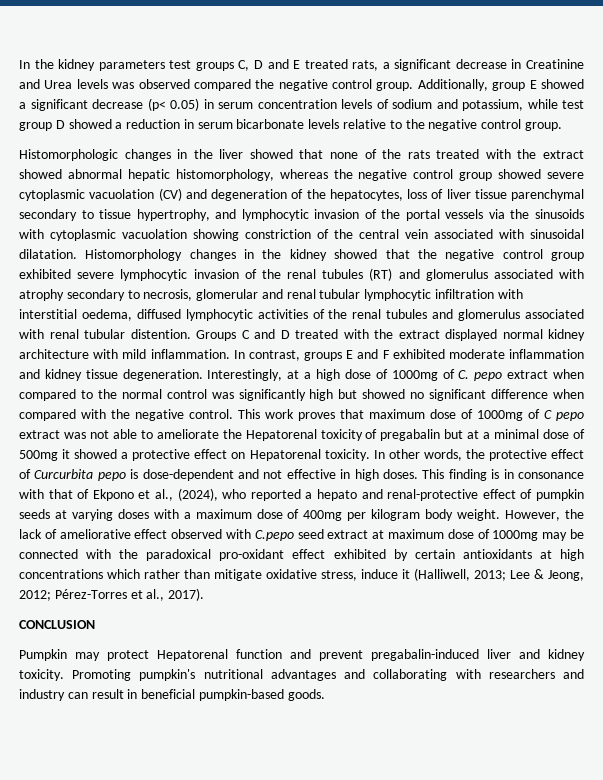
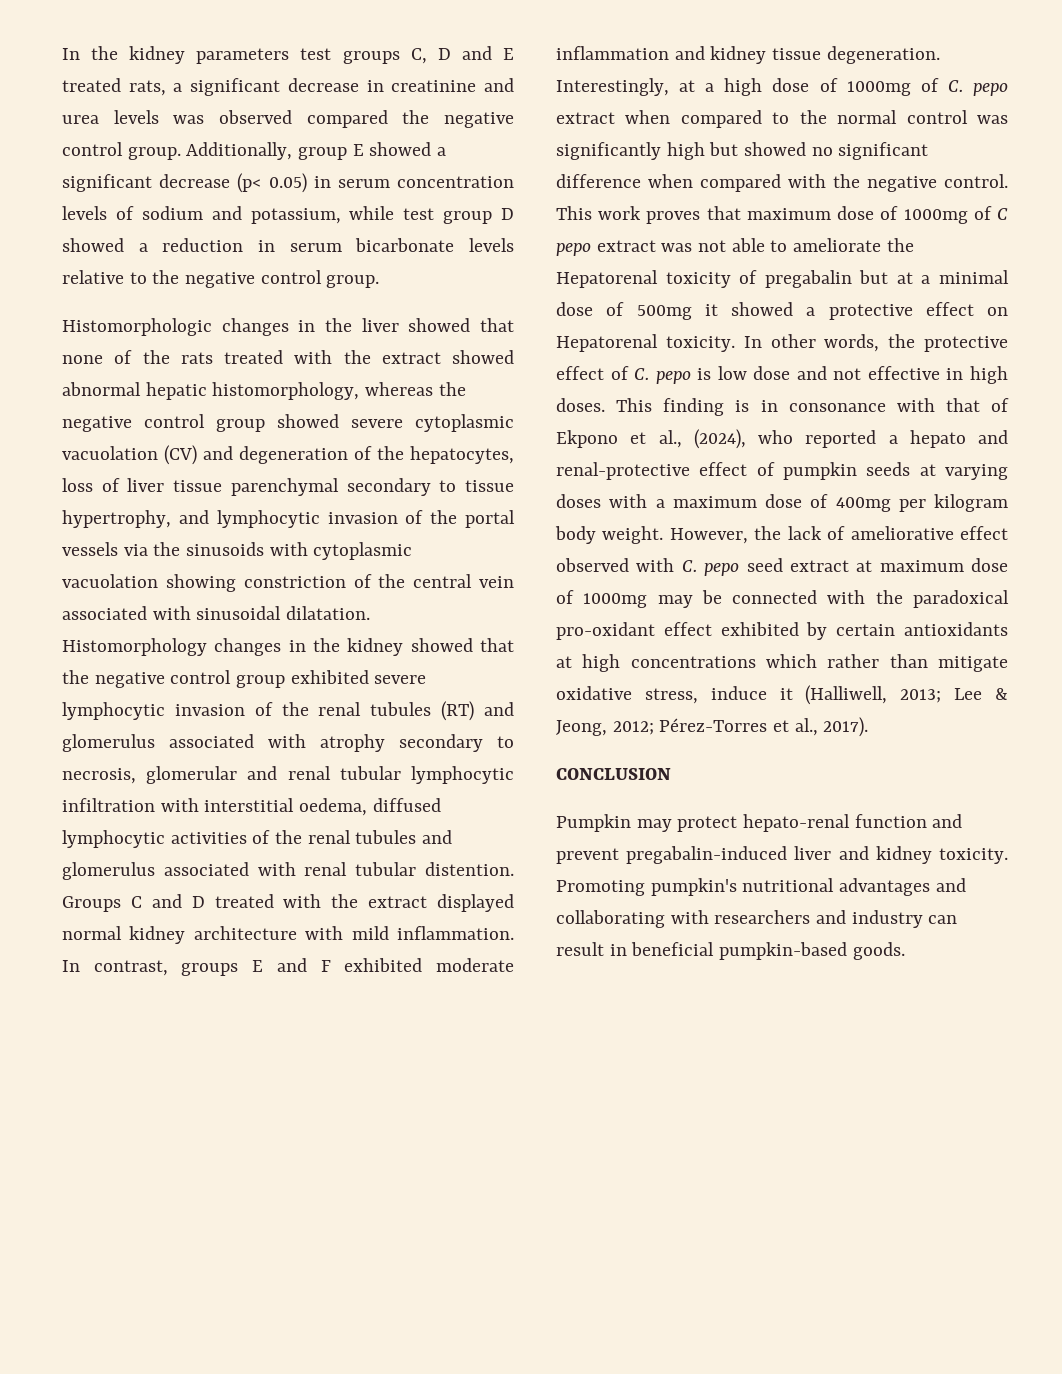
- In the kidney parameters test groups C, D and E treated rats, a significant decrease in Creatinine and Urea levels was observed compared the negative control group.
+ In the kidney parameters test groups C, D and E treated rats, a significant decrease in creatinine and urea levels was observed compared the negative control group.
- In other words, the protective effect of Curcurbita pepo is dose-dependent and not effective in high doses.
+ In other words, the protective effect of C. pepo is low dose and not effective in high doses.
- However, the lack of ameliorative effect observed with C.pepo seed extract at maximum dose of 1000mg may be connected with the paradoxical pro-oxidant effect exhibited by certain antioxidants at high concentrations which rather than mitigate oxidative stress, induce it (Halliwell, 2013; Lee & Jeong, 2012; Pérez-Torres et al., 2017).
+ However, the lack of ameliorative effect observed with C. pepo seed extract at maximum dose of 1000mg may be connected with the paradoxical pro-oxidant effect exhibited by certain antioxidants at high concentrations which rather than mitigate oxidative stress, induce it (Halliwell, 2013; Lee & Jeong, 2012; Pérez-Torres et al., 2017).
- Pumpkin may protect Hepatorenal function and prevent pregabalin-induced liver and kidney toxicity.
+ Pumpkin may protect hepato-renal function and prevent pregabalin-induced liver and kidney toxicity.

